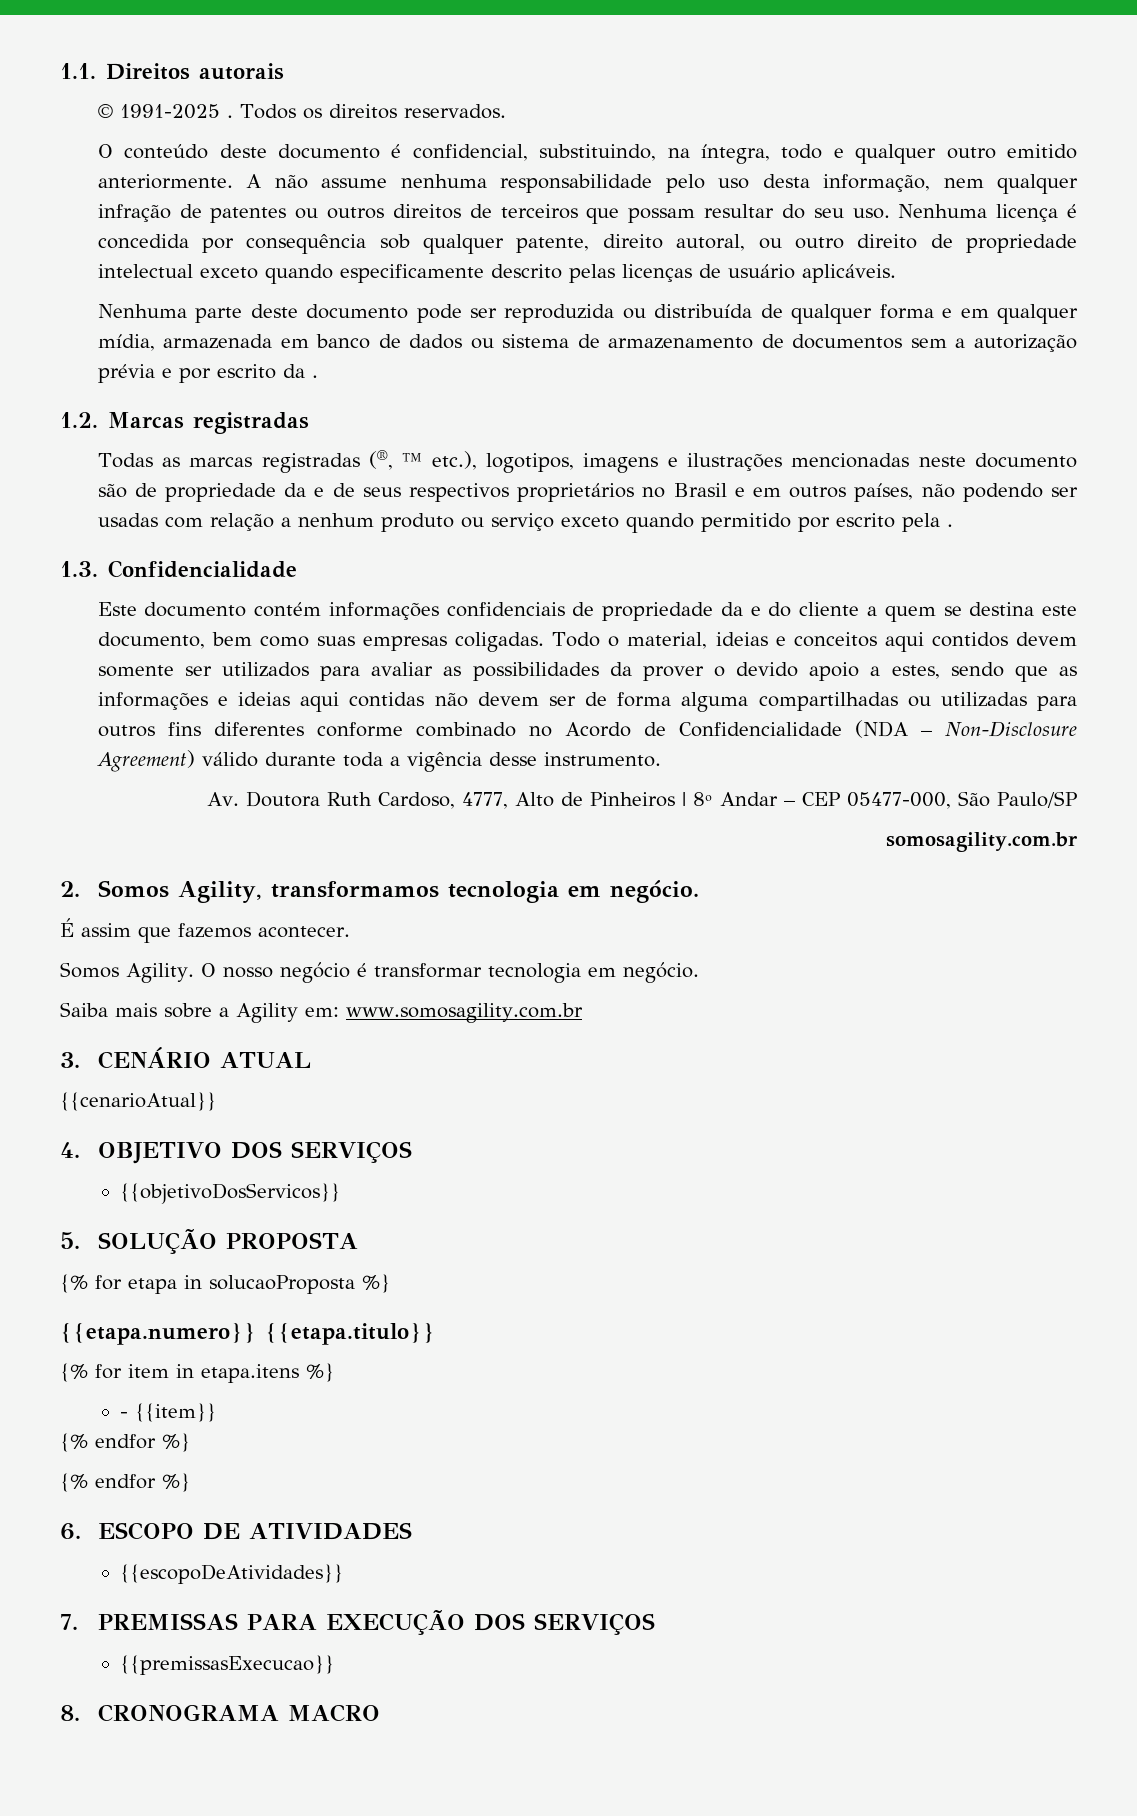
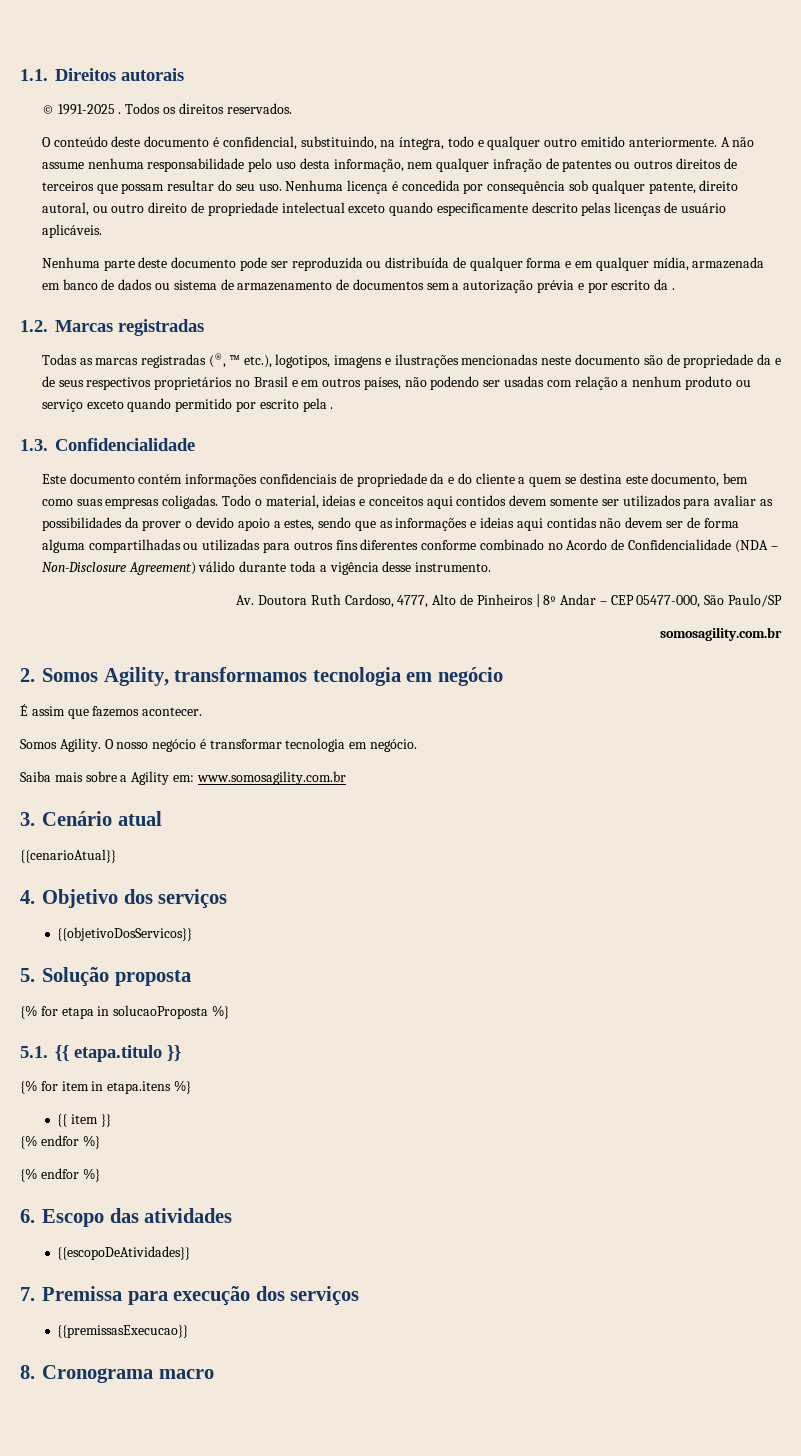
- 2. Somos Agility, transformamos tecnologia em negócio.
+ 2. Somos Agility, transformamos tecnologia em negócio
- 3. CENÁRIO ATUAL
+ 3. Cenário atual
- 4. OBJETIVO DOS SERVIÇOS
+ 4. Objetivo dos serviços
- 5. SOLUÇÃO PROPOSTA
+ 5. Solução proposta
- {{etapa.numero}} {{etapa.titulo}}
+ 5.1. {{ etapa.titulo }}
- - {{item}}
+ {{ item }}
- 6. ESCOPO DE ATIVIDADES
+ 6. Escopo das atividades
- 7. PREMISSAS PARA EXECUÇÃO DOS SERVIÇOS
+ 7. Premissa para execução dos serviços
- 8. CRONOGRAMA MACRO
+ 8. Cronograma macro

